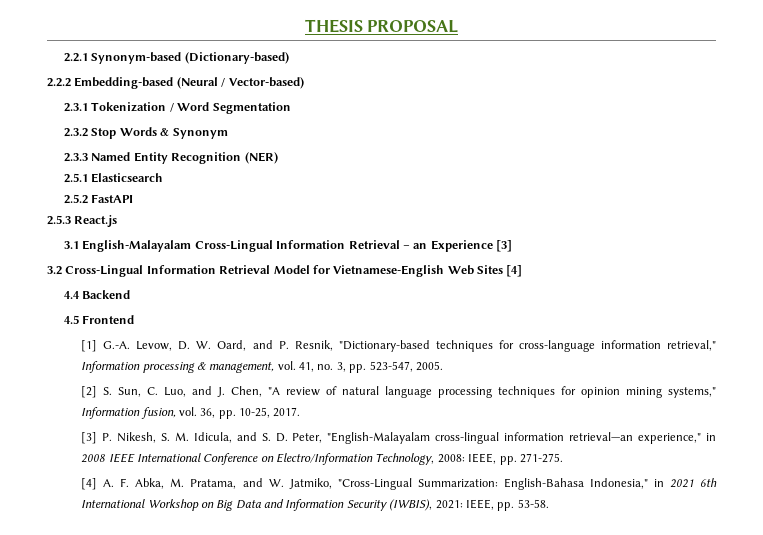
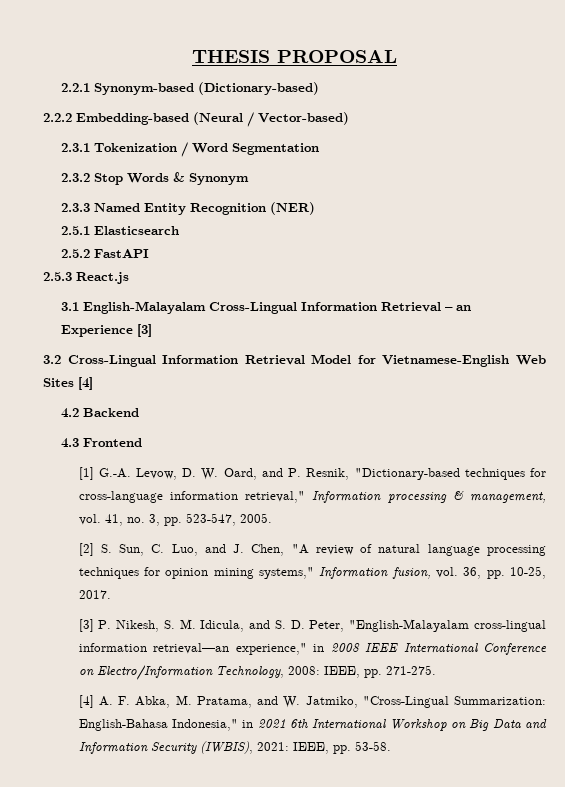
- 4.4 Backend
+ 4.2 Backend
- 4.5 Frontend
+ 4.3 Frontend

